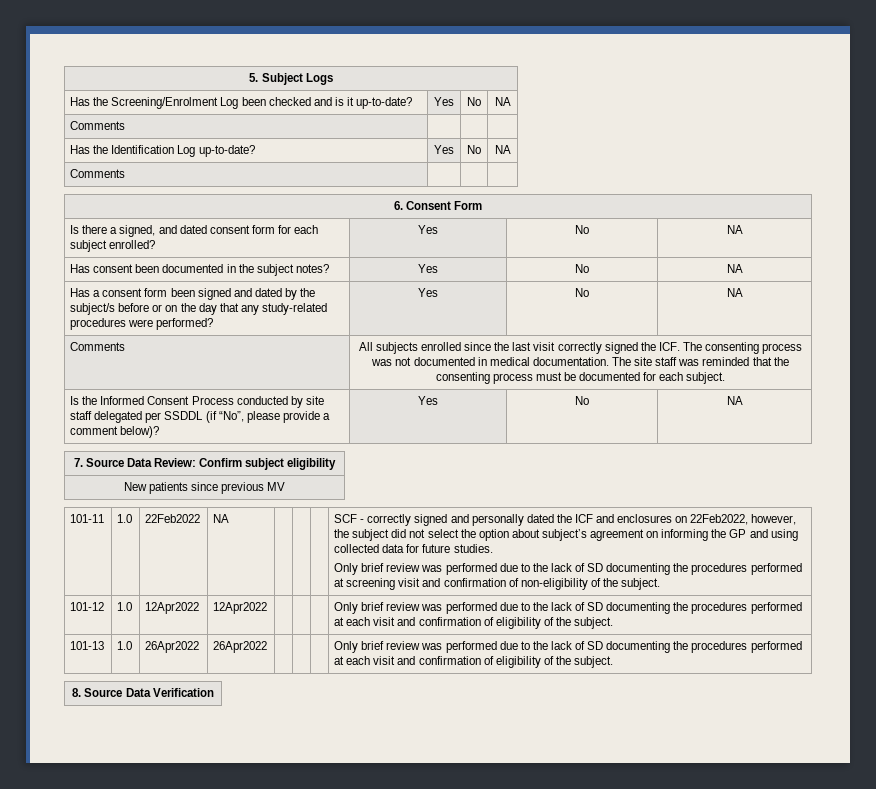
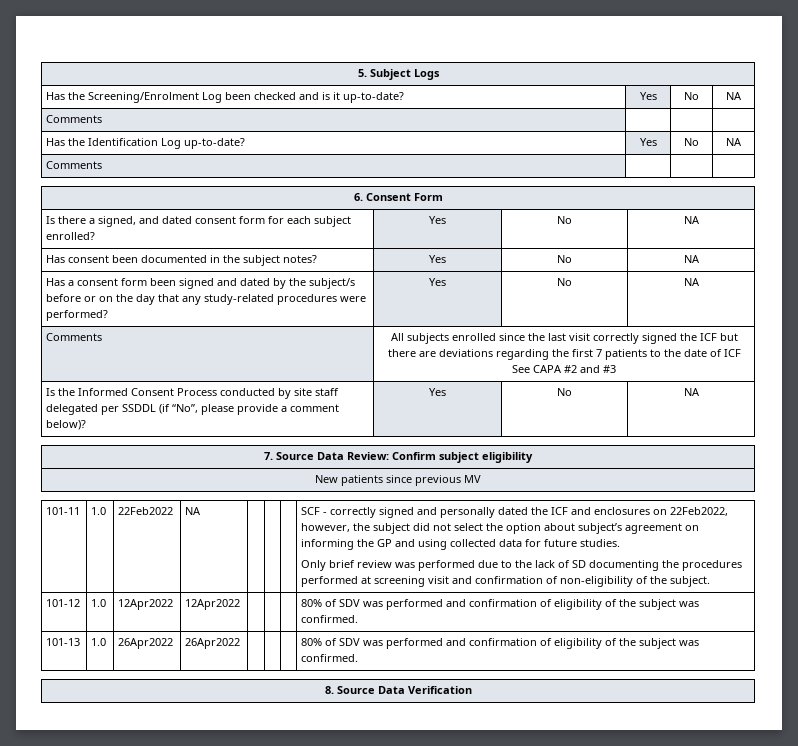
- Comments | All subjects enrolled since the last visit correctly signed the ICF. The consenting process was not documented in medical documentation. The site staff was reminded that the consenting process must be documented for each subject.
+ Comments | All subjects enrolled since the last visit correctly signed the ICF but there are deviations regarding the first 7 patients to the date of ICF See CAPA #2 and #3
- 101-12 | 1.0 | 12Apr2022 | 12Apr2022 | | | | Only brief review was performed due to the lack of SD documenting the procedures performed at each visit and confirmation of eligibility of the subject.
+ 101-12 | 1.0 | 12Apr2022 | 12Apr2022 | | | | 80% of SDV was performed and confirmation of eligibility of the subject was confirmed.
- 101-13 | 1.0 | 26Apr2022 | 26Apr2022 | | | | Only brief review was performed due to the lack of SD documenting the procedures performed at each visit and confirmation of eligibility of the subject.
+ 101-13 | 1.0 | 26Apr2022 | 26Apr2022 | | | | 80% of SDV was performed and confirmation of eligibility of the subject was confirmed.

